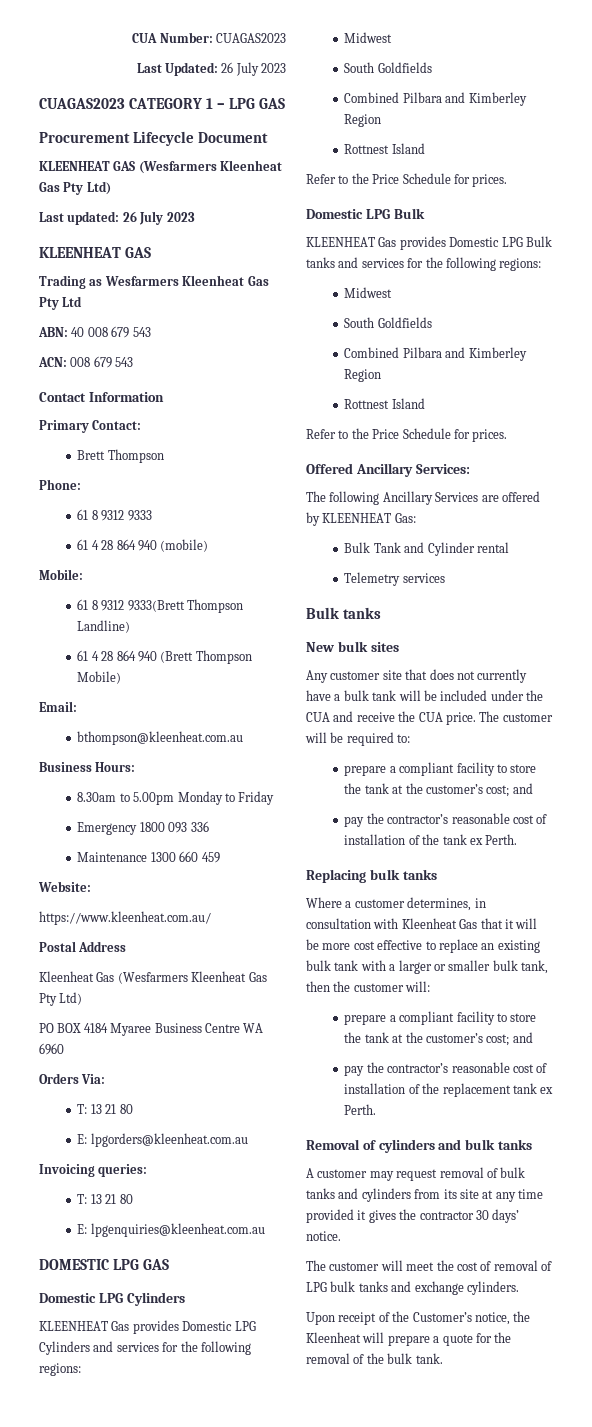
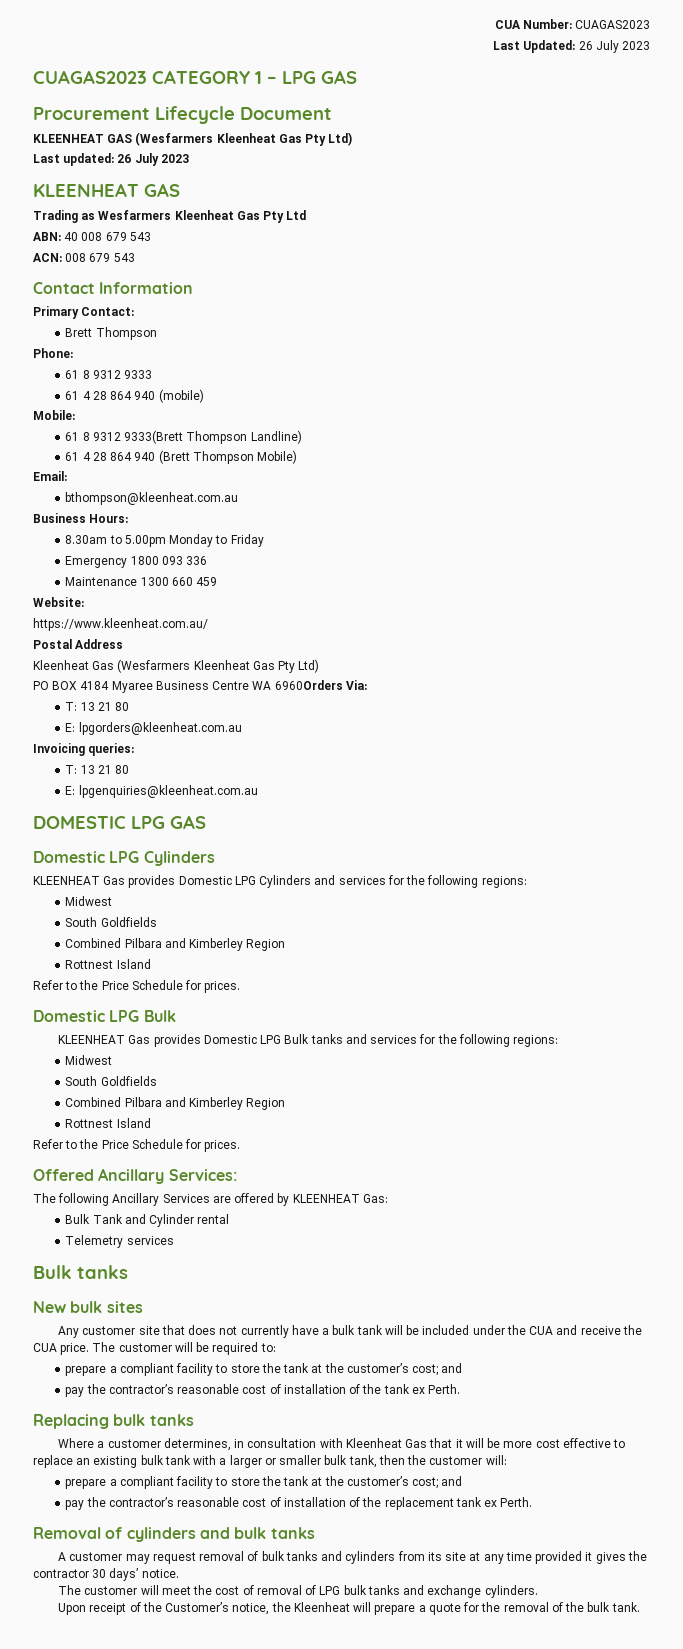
- PO BOX 4184 Myaree Business Centre WA 6960
- Orders Via:
+ PO BOX 4184 Myaree Business Centre WA 6960Orders Via:

